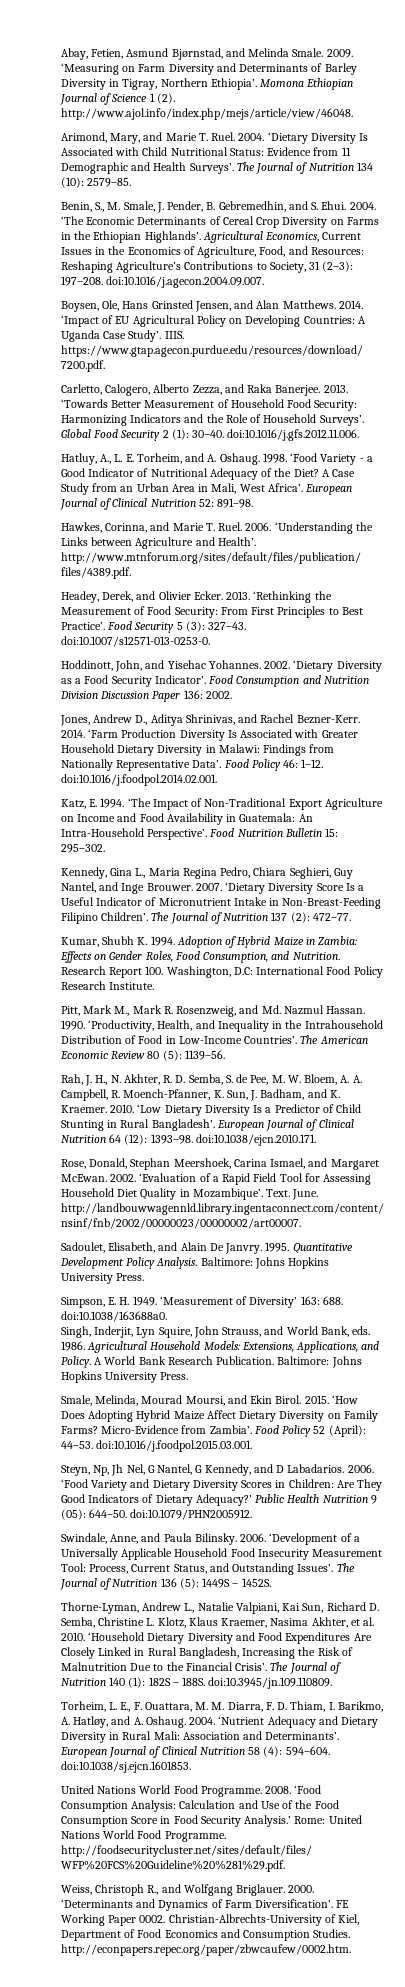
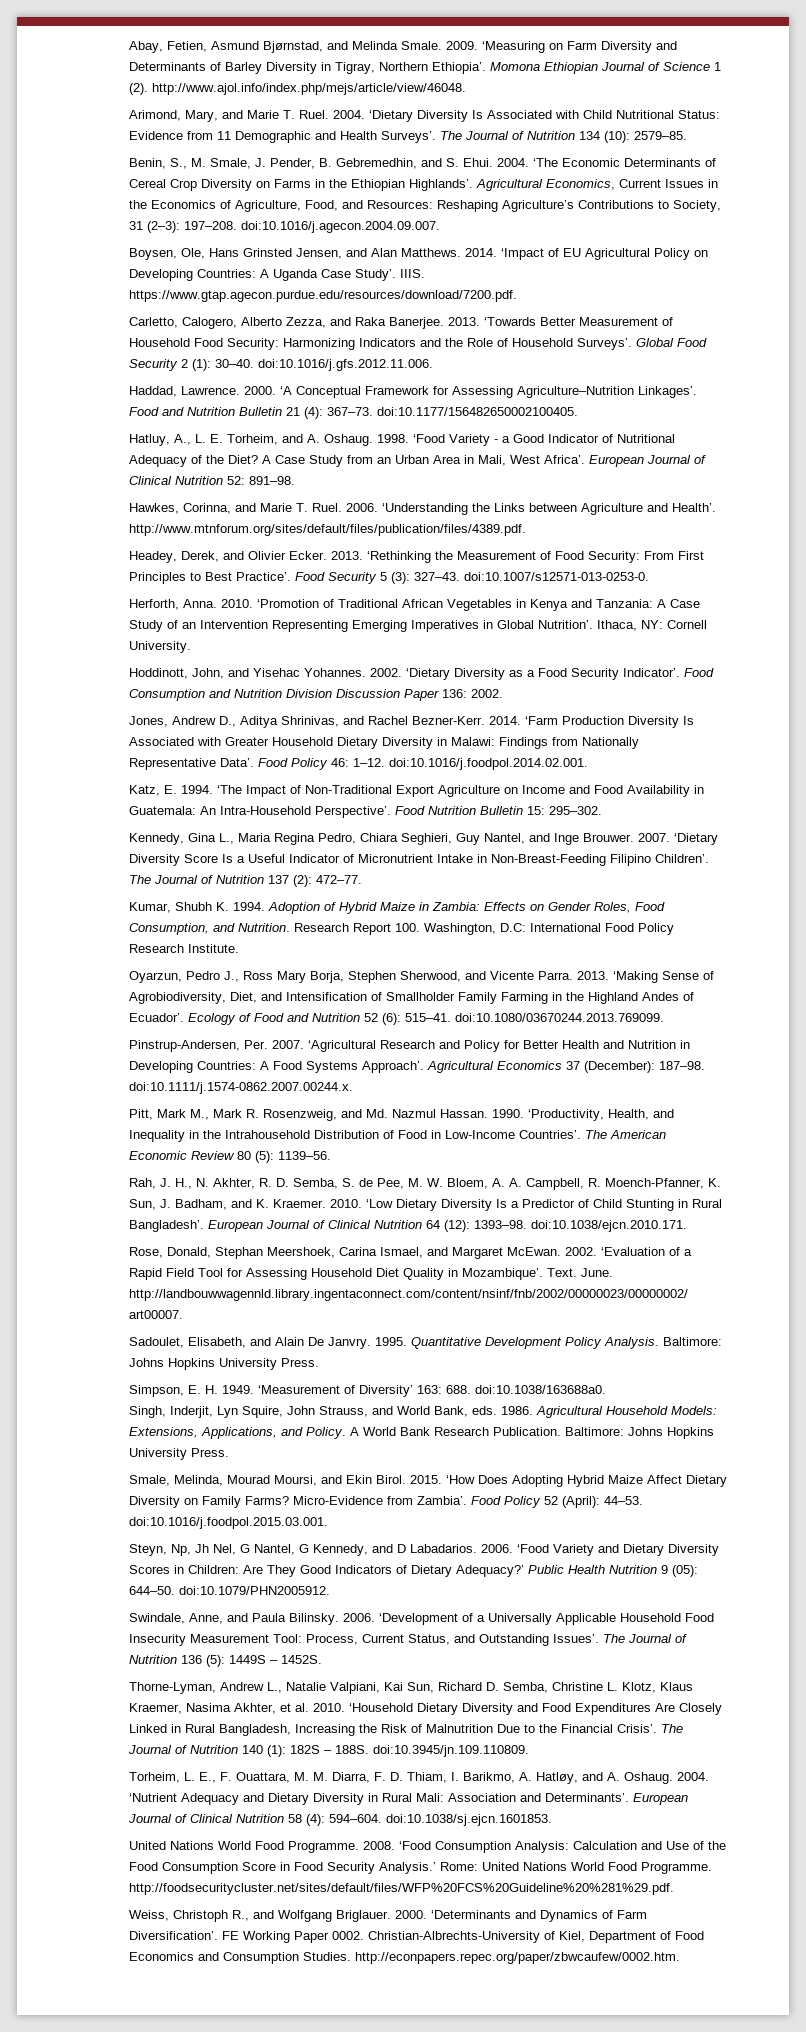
+ Haddad, Lawrence. 2000. ‘A Conceptual Framework for Assessing Agriculture–Nutrition Linkages’. Food and Nutrition Bulletin 21 (4): 367–73. doi:10.1177/156482650002100405.
+ Herforth, Anna. 2010. ‘Promotion of Traditional African Vegetables in Kenya and Tanzania: A Case Study of an Intervention Representing Emerging Imperatives in Global Nutrition’. Ithaca, NY: Cornell University.
+ Oyarzun, Pedro J., Ross Mary Borja, Stephen Sherwood, and Vicente Parra. 2013. ‘Making Sense of Agrobiodiversity, Diet, and Intensification of Smallholder Family Farming in the Highland Andes of Ecuador’. Ecology of Food and Nutrition 52 (6): 515–41. doi:10.1080/03670244.2013.769099.
+ Pinstrup-Andersen, Per. 2007. ‘Agricultural Research and Policy for Better Health and Nutrition in Developing Countries: A Food Systems Approach’. Agricultural Economics 37 (December): 187–98. doi:10.1111/j.1574-0862.2007.00244.x.

